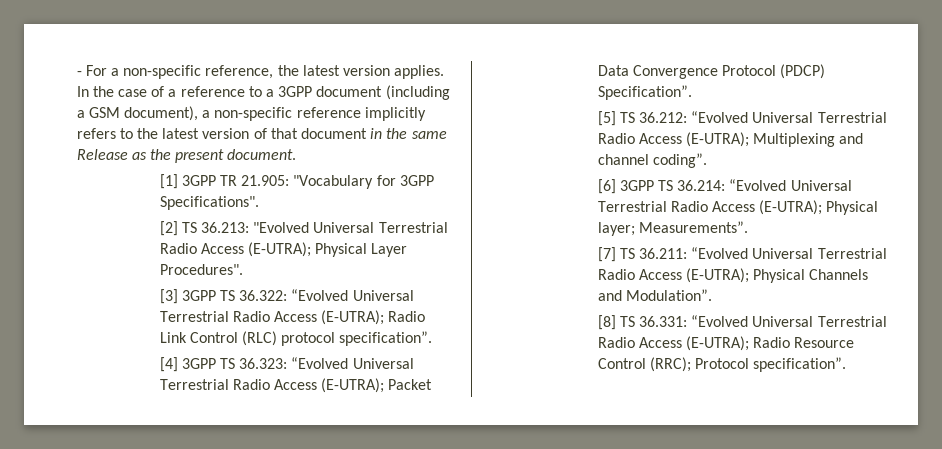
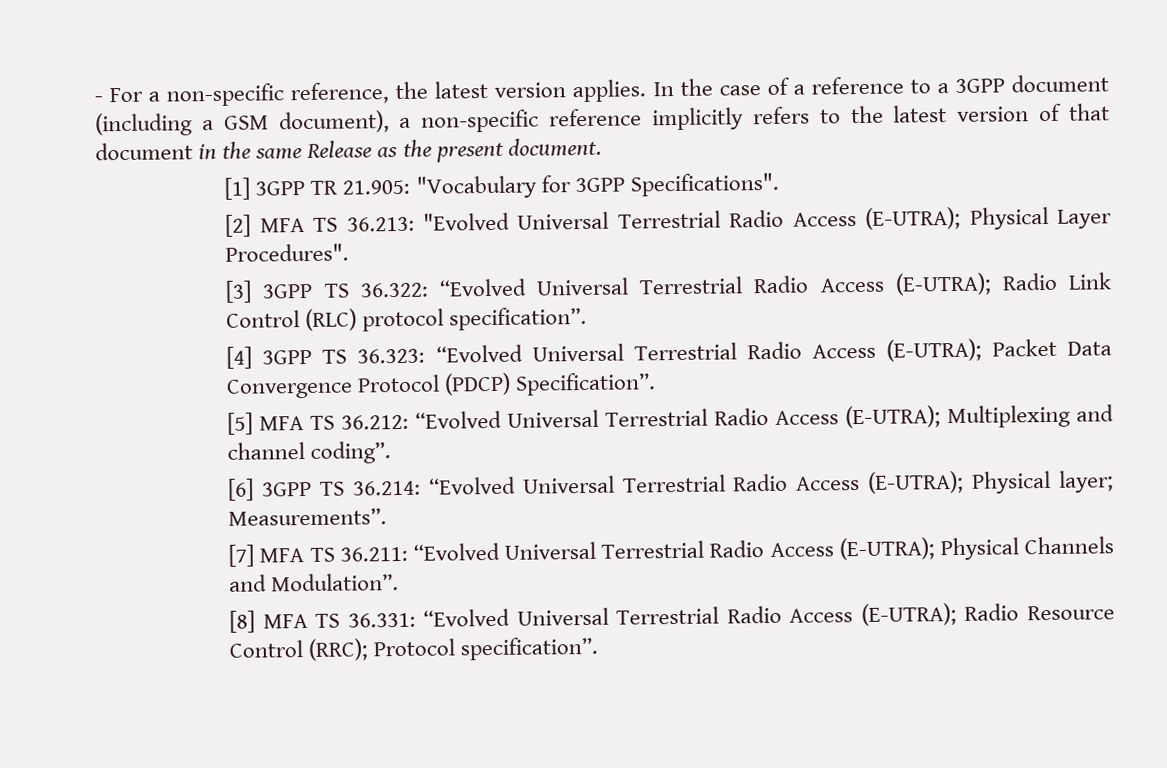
- [2] TS 36.213: "Evolved Universal Terrestrial Radio Access (E-UTRA); Physical Layer Procedures".
+ [2] MFA TS 36.213: "Evolved Universal Terrestrial Radio Access (E-UTRA); Physical Layer Procedures".
- [5] TS 36.212: “Evolved Universal Terrestrial Radio Access (E-UTRA); Multiplexing and channel coding”.
+ [5] MFA TS 36.212: “Evolved Universal Terrestrial Radio Access (E-UTRA); Multiplexing and channel coding”.
- [7] TS 36.211: “Evolved Universal Terrestrial Radio Access (E-UTRA); Physical Channels and Modulation”.
+ [7] MFA TS 36.211: “Evolved Universal Terrestrial Radio Access (E-UTRA); Physical Channels and Modulation”.
- [8] TS 36.331: “Evolved Universal Terrestrial Radio Access (E-UTRA); Radio Resource Control (RRC); Protocol specification”.
+ [8] MFA TS 36.331: “Evolved Universal Terrestrial Radio Access (E-UTRA); Radio Resource Control (RRC); Protocol specification”.

